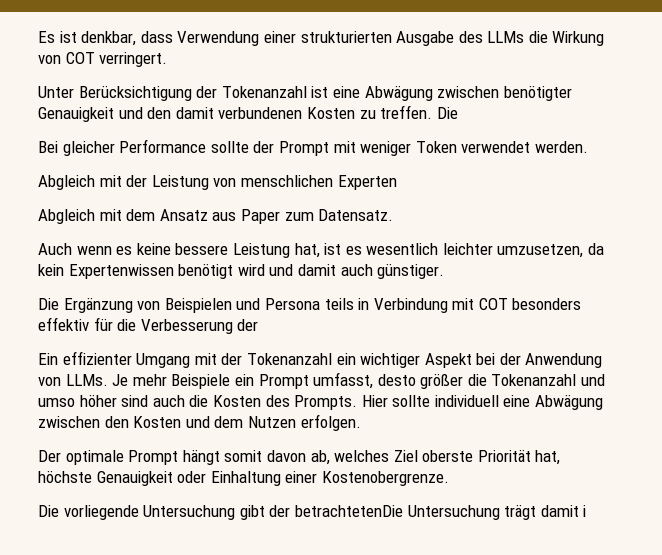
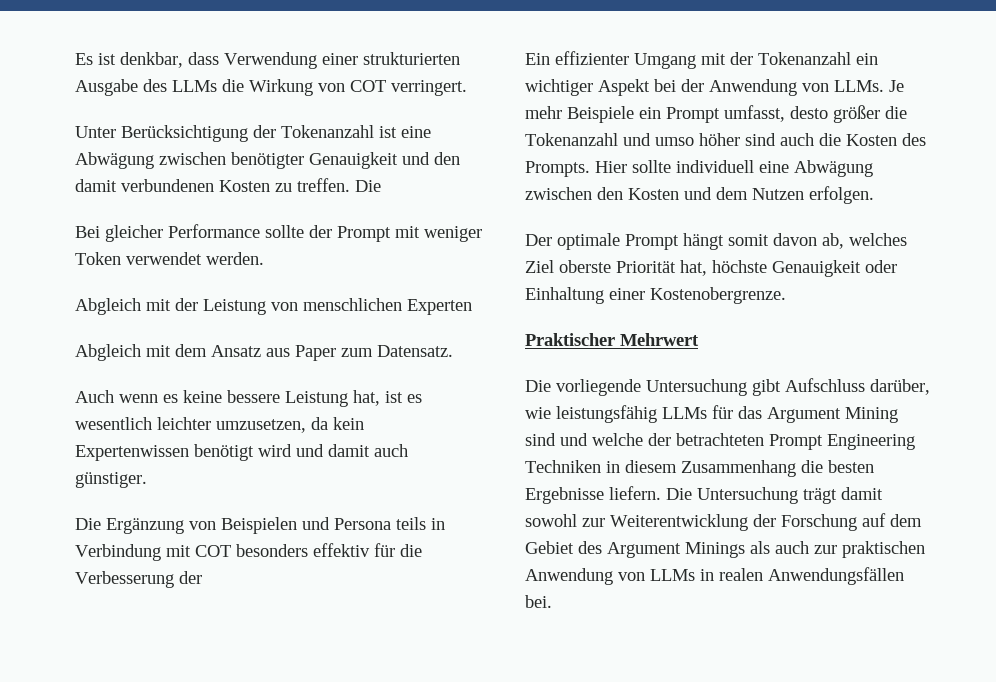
+ Praktischer Mehrwert
- Die vorliegende Untersuchung gibt der betrachtetenDie Untersuchung trägt damit i
+ Die vorliegende Untersuchung gibt Aufschluss darüber, wie leistungsfähig LLMs für das Argument Mining sind und welche der betrachteten Prompt Engineering Techniken in diesem Zusammenhang die besten Ergebnisse liefern. Die Untersuchung trägt damit sowohl zur Weiterentwicklung der Forschung auf dem Gebiet des Argument Minings als auch zur praktischen Anwendung von LLMs in realen Anwendungsfällen bei.

